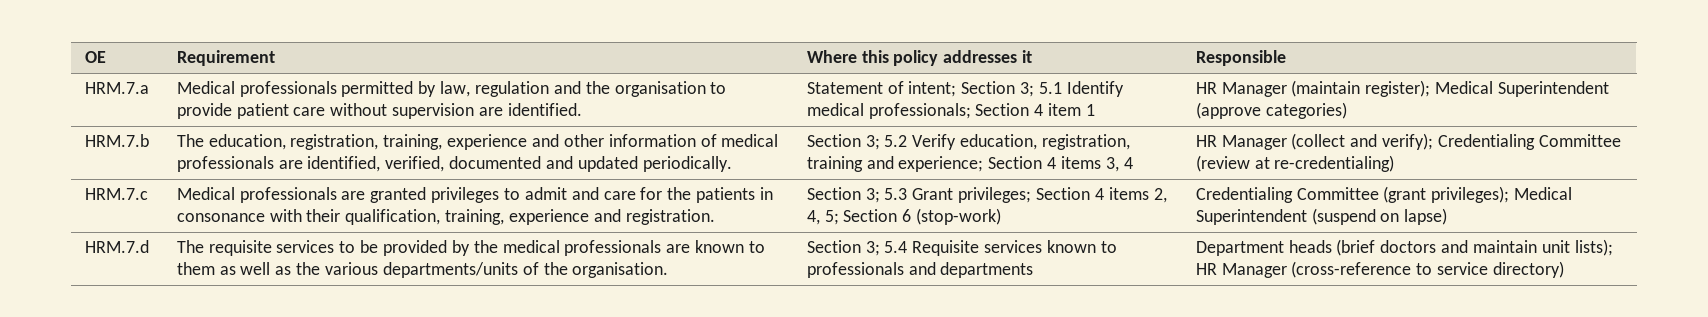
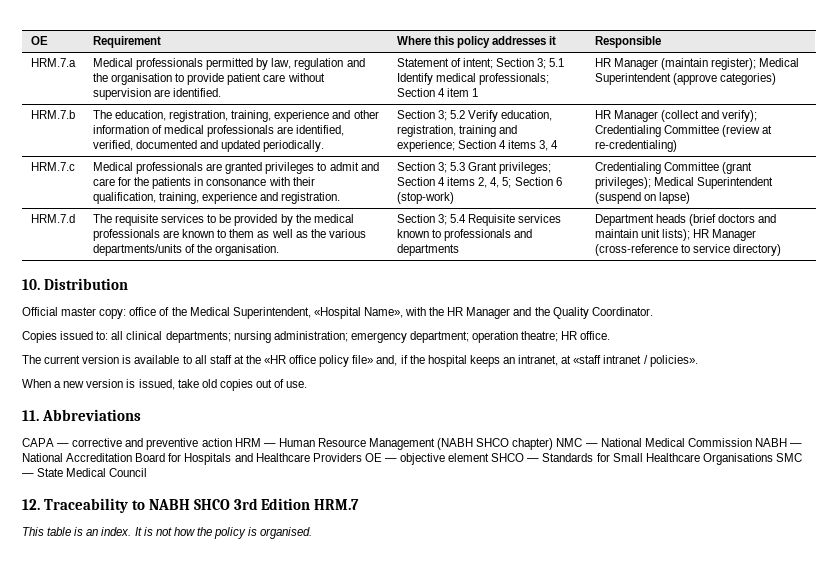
+ 10. Distribution
+ Official master copy: office of the Medical Superintendent, «Hospital Name», with the HR Manager and the Quality Coordinator.
+ Copies issued to: all clinical departments; nursing administration; emergency department; operation theatre; HR office.
+ The current version is available to all staff at the «HR office policy file» and, if the hospital keeps an intranet, at «staff intranet / policies».
+ When a new version is issued, take old copies out of use.
+ 11. Abbreviations
+ CAPA — corrective and preventive action HRM — Human Resource Management (NABH SHCO chapter) NMC — National Medical Commission NABH — National Accreditation Board for Hospitals and Healthcare Providers OE — objective element SHCO — Standards for Small Healthcare Organisations SMC — State Medical Council
+ 12. Traceability to NABH SHCO 3rd Edition HRM.7
+ This table is an index. It is not how the policy is organised.

